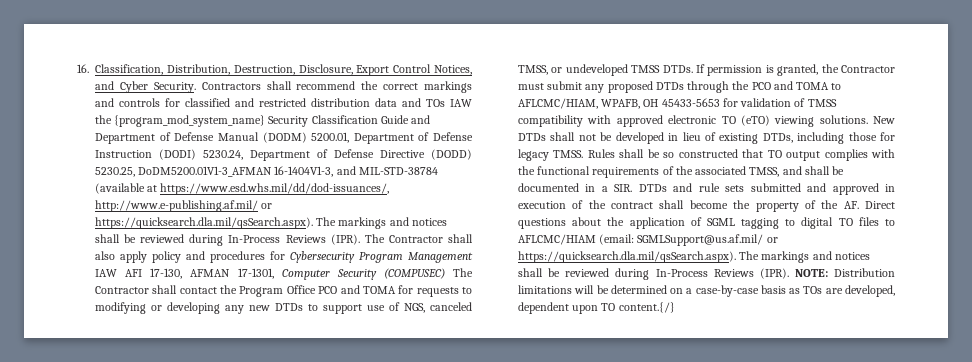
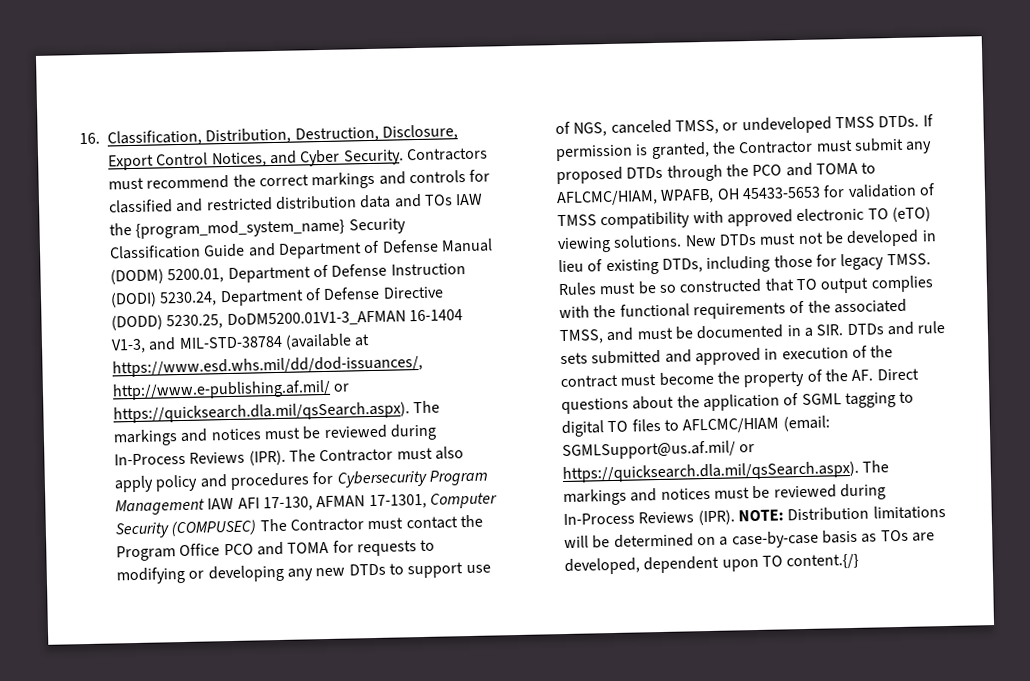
- Contractors shall recommend the correct markings and controls for classified and restricted distribution data and TOs IAW the {program_mod_system_name} Security Classification Guide and Department of Defense Manual (DODM) 5200.01, Department of Defense Instruction (DODI) 5230.24, Department of Defense Directive (DODD) 5230.25, DoDM5200.01V1-3_AFMAN 16-1404V1-3, and MIL-STD-38784 (available at https://www.esd.whs.mil/dd/dod-issuances/, http://www.e-publishing.af.mil/ or https://quicksearch.dla.mil/qsSearch.aspx). The markings and notices shall be reviewed during In-Process Reviews (IPR).
+ Contractors must recommend the correct markings and controls for classified and restricted distribution data and TOs IAW the {program_mod_system_name} Security Classification Guide and Department of Defense Manual (DODM) 5200.01, Department of Defense Instruction (DODI) 5230.24, Department of Defense Directive (DODD) 5230.25, DoDM5200.01V1-3_AFMAN 16-1404 V1-3, and MIL-STD-38784 (available at https://www.esd.whs.mil/dd/dod-issuances/, http://www.e-publishing.af.mil/ or https://quicksearch.dla.mil/qsSearch.aspx). The markings and notices must be reviewed during In-Process Reviews (IPR).
- The Contractor shall also apply policy and procedures for Cybersecurity Program Management IAW AFI 17-130, AFMAN 17-1301, Computer Security (COMPUSEC) The Contractor shall contact the Program Office PCO and TOMA for requests to modifying or developing any new DTDs to support use of NGS, canceled TMSS, or undeveloped TMSS DTDs.
+ The Contractor must also apply policy and procedures for Cybersecurity Program Management IAW AFI 17-130, AFMAN 17-1301, Computer Security (COMPUSEC) The Contractor must contact the Program Office PCO and TOMA for requests to modifying or developing any new DTDs to support use of NGS, canceled TMSS, or undeveloped TMSS DTDs.
- New DTDs shall not be developed in lieu of existing DTDs, including those for legacy TMSS.
+ New DTDs must not be developed in lieu of existing DTDs, including those for legacy TMSS.
- Rules shall be so constructed that TO output complies with the functional requirements of the associated TMSS, and shall be documented in a SIR. DTDs and rule sets submitted and approved in execution of the contract shall become the property of the AF. Direct questions about the application of SGML tagging to digital TO files to AFLCMC/HIAM (email:
+ Rules must be so constructed that TO output complies with the functional requirements of the associated TMSS, and must be documented in a SIR. DTDs and rule sets submitted and approved in execution of the contract must become the property of the AF. Direct questions about the application of SGML tagging to digital TO files to AFLCMC/HIAM (email:
- SGMLSupport@us.af.mil/ or https://quicksearch.dla.mil/qsSearch.aspx). The markings and notices shall be reviewed during In-Process Reviews (IPR).
+ SGMLSupport@us.af.mil/ or https://quicksearch.dla.mil/qsSearch.aspx). The markings and notices must be reviewed during In-Process Reviews (IPR).

